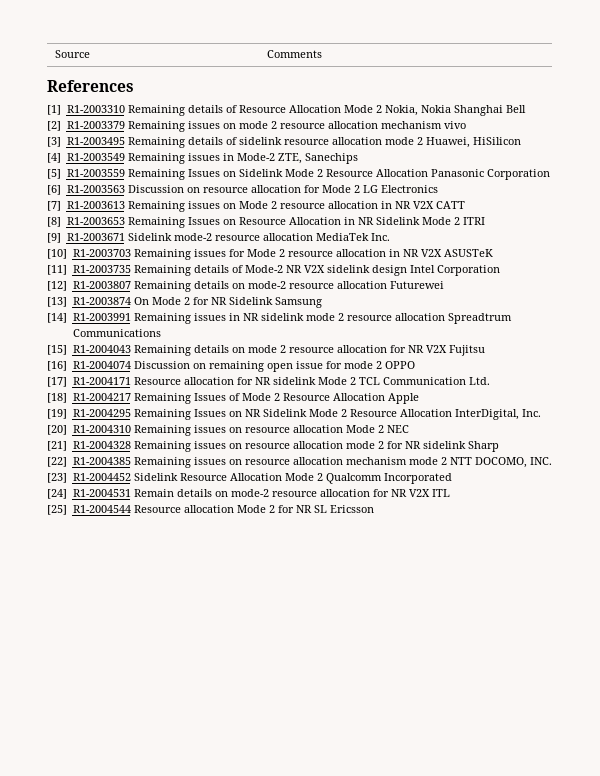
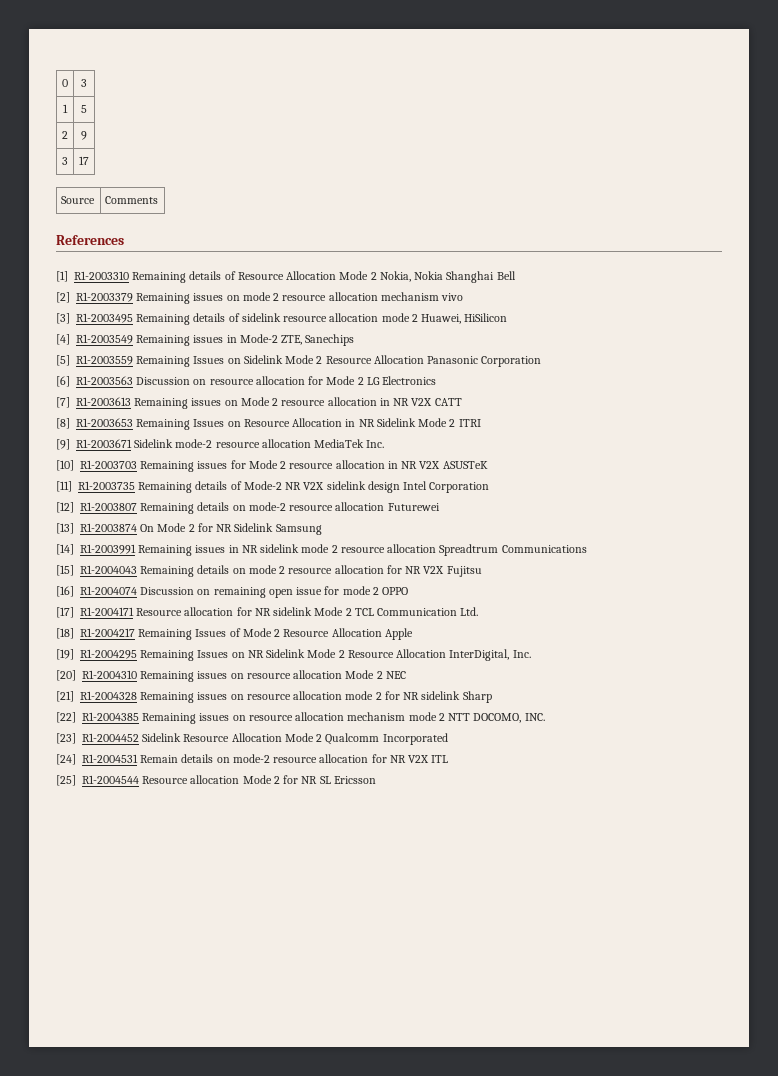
+ 0 | 3
+ 1 | 5
+ 2 | 9
+ 3 | 17

